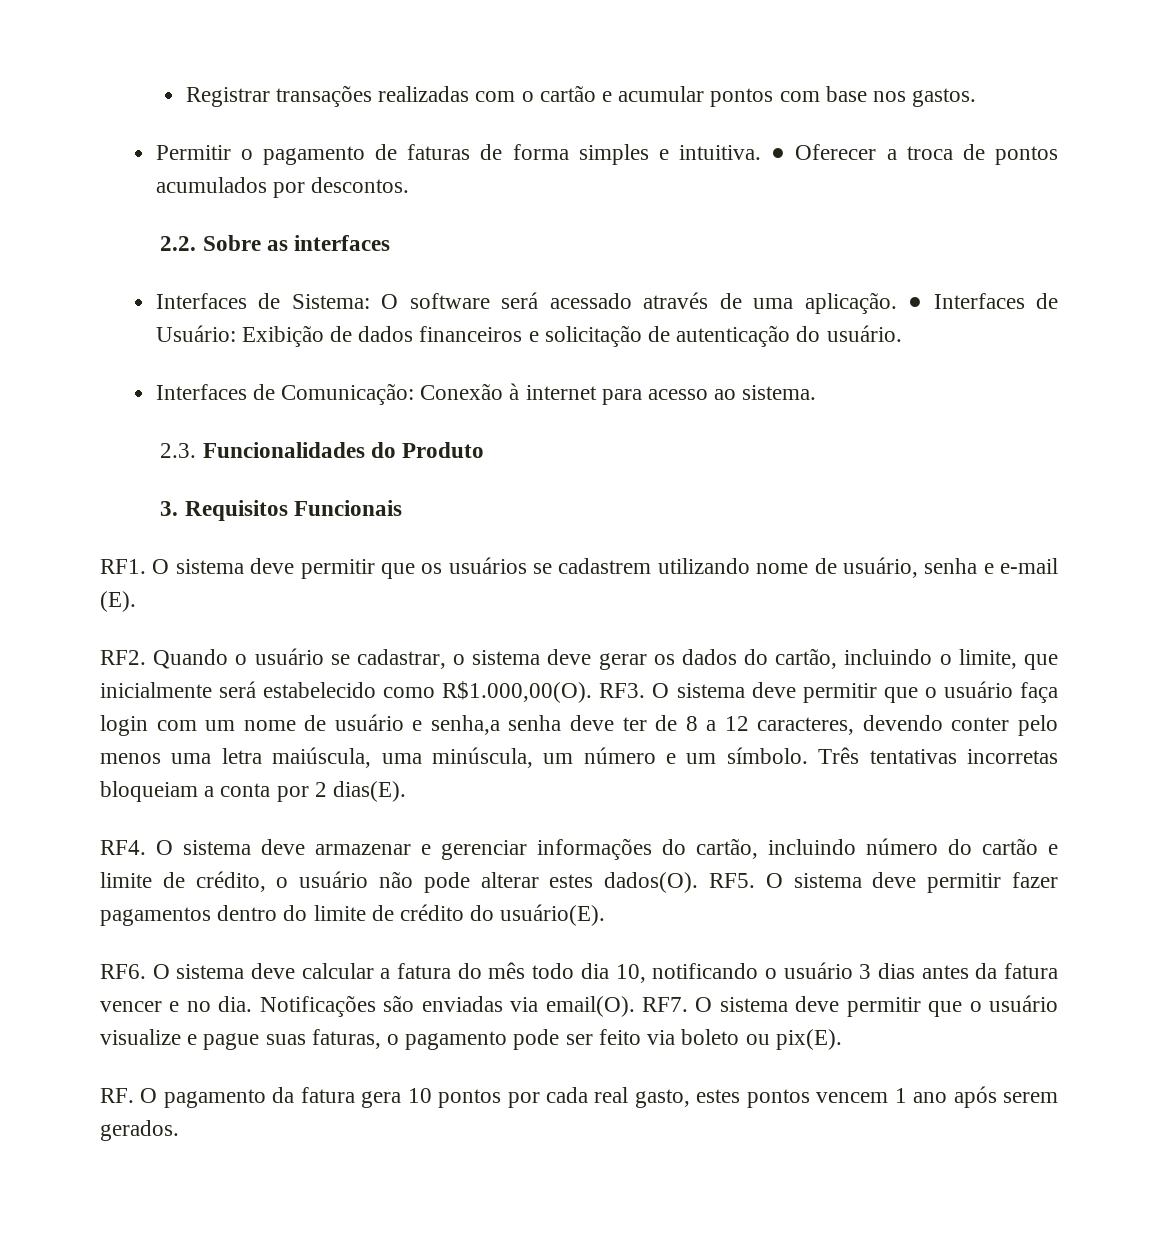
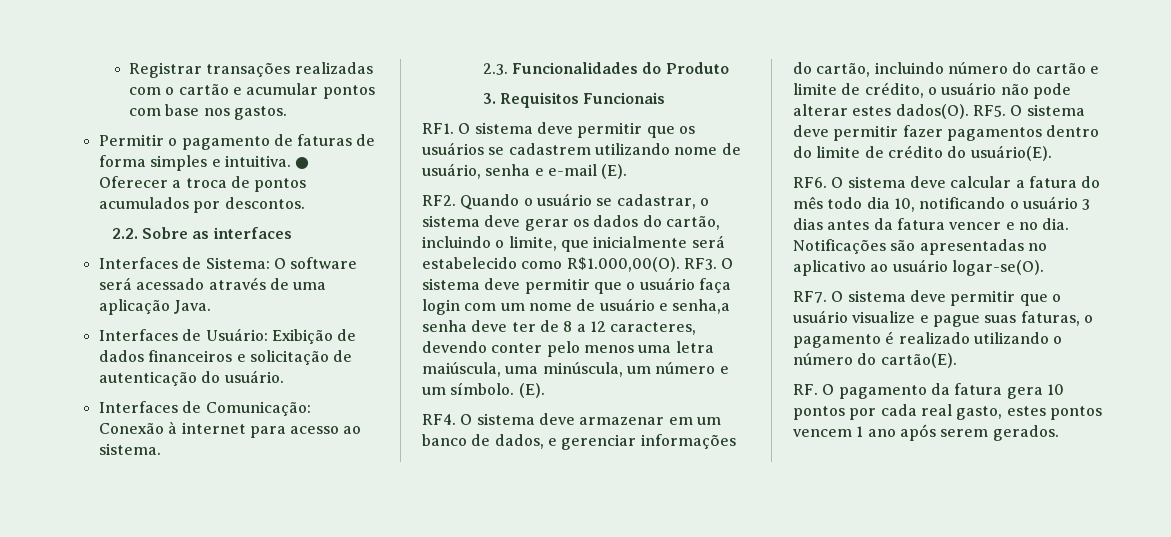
- Interfaces de Sistema: O software será acessado através de uma aplicação. ● Interfaces de Usuário: Exibição de dados financeiros e solicitação de autenticação do usuário.
+ Interfaces de Sistema: O software será acessado através de uma aplicação Java.
+ Interfaces de Usuário: Exibição de dados financeiros e solicitação de autenticação do usuário.
- RF2. Quando o usuário se cadastrar, o sistema deve gerar os dados do cartão, incluindo o limite, que inicialmente será estabelecido como R$1.000,00(O). RF3. O sistema deve permitir que o usuário faça login com um nome de usuário e senha,a senha deve ter de 8 a 12 caracteres, devendo conter pelo menos uma letra maiúscula, uma minúscula, um número e um símbolo. Três tentativas incorretas bloqueiam a conta por 2 dias(E).
+ RF2. Quando o usuário se cadastrar, o sistema deve gerar os dados do cartão, incluindo o limite, que inicialmente será estabelecido como R$1.000,00(O). RF3. O sistema deve permitir que o usuário faça login com um nome de usuário e senha,a senha deve ter de 8 a 12 caracteres, devendo conter pelo menos uma letra maiúscula, uma minúscula, um número e um símbolo. (E).
- RF4. O sistema deve armazenar e gerenciar informações do cartão, incluindo número do cartão e limite de crédito, o usuário não pode alterar estes dados(O).
+ RF4. O sistema deve armazenar em um banco de dados, e gerenciar informações do cartão, incluindo número do cartão e limite de crédito, o usuário não pode alterar estes dados(O).
- Notificações são enviadas via email(O). RF7. O sistema deve permitir que o usuário visualize e pague suas faturas, o pagamento pode ser feito via boleto ou pix(E).
+ Notificações são apresentadas no aplicativo ao usuário logar-se(O).
+ RF7. O sistema deve permitir que o usuário visualize e pague suas faturas, o pagamento é realizado utilizando o número do cartão(E).

